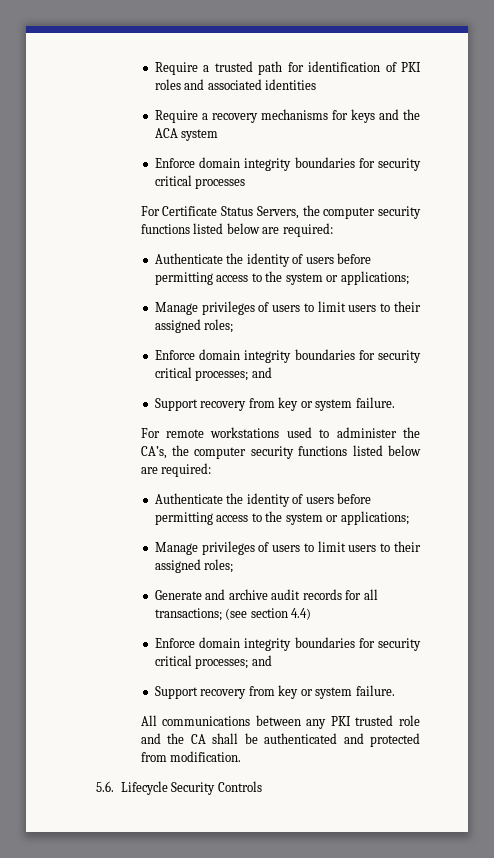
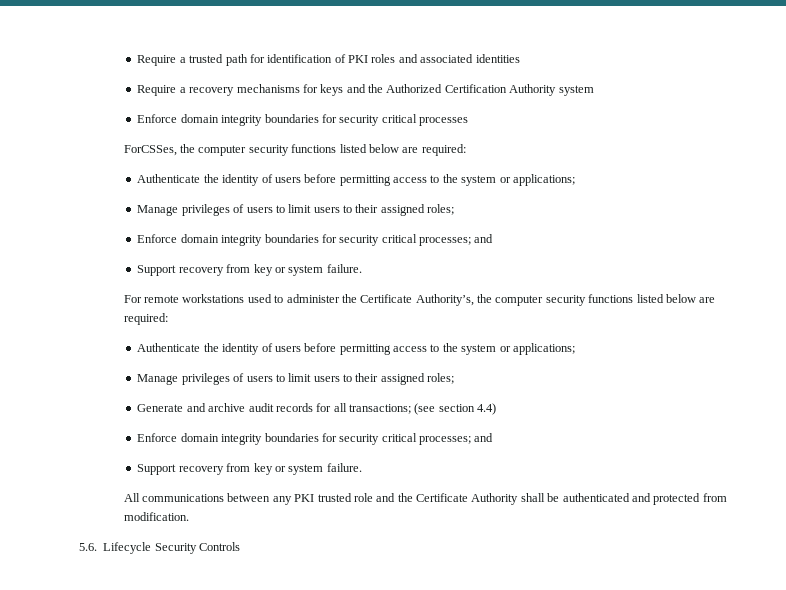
- Require a recovery mechanisms for keys and the ACA system
+ Require a recovery mechanisms for keys and the Authorized Certification Authority system
- For Certificate Status Servers, the computer security functions listed below are required:
+ ForCSSes, the computer security functions listed below are required:
- For remote workstations used to administer the CA’s, the computer security functions listed below are required:
+ For remote workstations used to administer the Certificate Authority’s, the computer security functions listed below are required:
- All communications between any PKI trusted role and the CA shall be authenticated and protected from modification.
+ All communications between any PKI trusted role and the Certificate Authority shall be authenticated and protected from modification.

